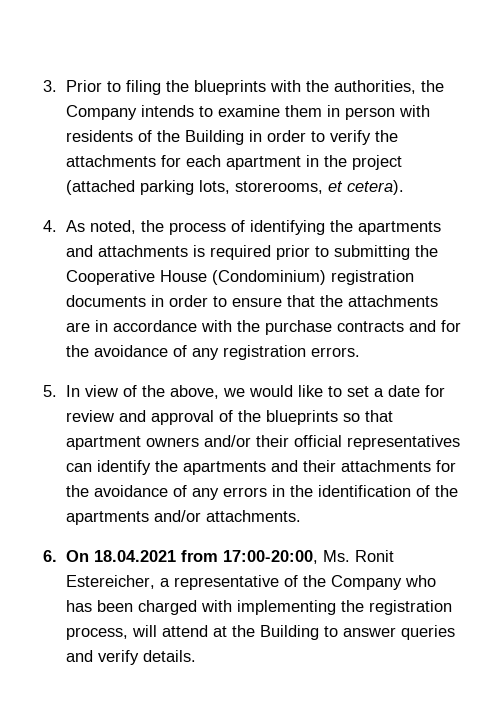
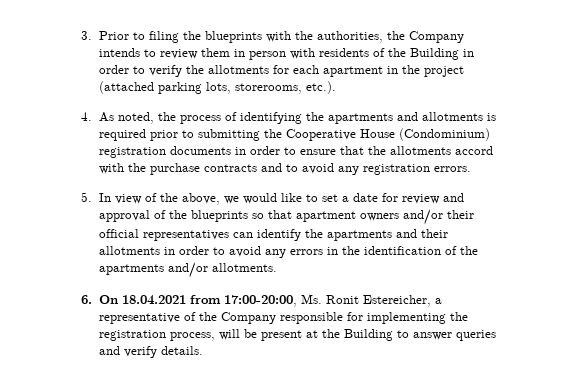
- 3. Prior to filing the blueprints with the authorities, the Company intends to examine them in person with residents of the Building in order to verify the attachments for each apartment in the project (attached parking lots, storerooms, et cetera).
+ 3. Prior to filing the blueprints with the authorities, the Company intends to review them in person with residents of the Building in order to verify the allotments for each apartment in the project (attached parking lots, storerooms, etc.).
- 4. As noted, the process of identifying the apartments and attachments is required prior to submitting the Cooperative House (Condominium) registration documents in order to ensure that the attachments are in accordance with the purchase contracts and for the avoidance of any registration errors.
+ 4. As noted, the process of identifying the apartments and allotments is required prior to submitting the Cooperative House (Condominium) registration documents in order to ensure that the allotments accord with the purchase contracts and to avoid any registration errors.
- 5. In view of the above, we would like to set a date for review and approval of the blueprints so that apartment owners and/or their official representatives can identify the apartments and their attachments for the avoidance of any errors in the identification of the apartments and/or attachments.
+ 5. In view of the above, we would like to set a date for review and approval of the blueprints so that apartment owners and/or their official representatives can identify the apartments and their allotments in order to avoid any errors in the identification of the apartments and/or allotments.
- 6. On 18.04.2021 from 17:00-20:00, Ms. Ronit Estereicher, a representative of the Company who has been charged with implementing the registration process, will attend at the Building to answer queries and verify details.
+ 6. On 18.04.2021 from 17:00-20:00, Ms. Ronit Estereicher, a representative of the Company responsible for implementing the registration process, will be present at the Building to answer queries and verify details.

